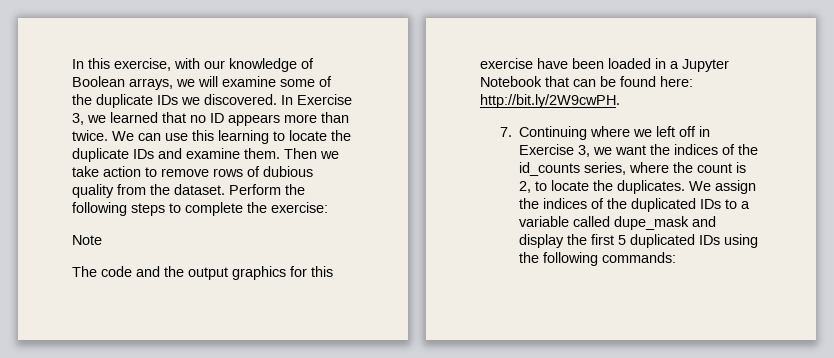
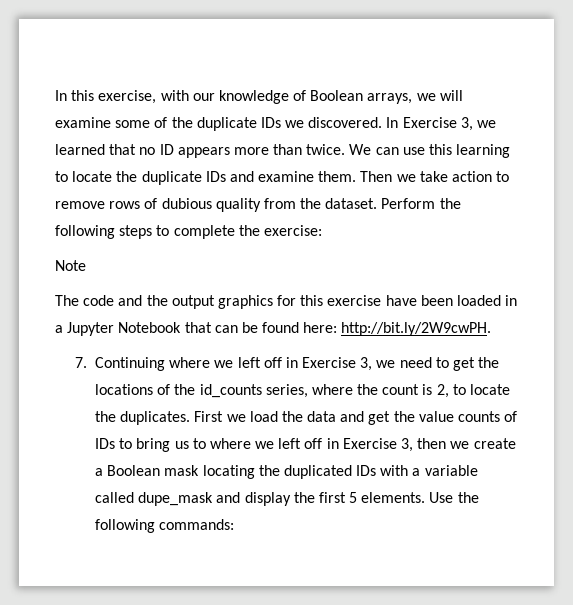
- 7. Continuing where we left off in Exercise 3, we want the indices of the id_counts series, where the count is 2, to locate the duplicates.
+ 7. Continuing where we left off in Exercise 3, we need to get the locations of the id_counts series, where the count is 2, to locate the duplicates.
- We assign the indices of the duplicated IDs to a variable called dupe_mask and display the first 5 duplicated IDs using the following commands:
+ First we load the data and get the value counts of IDs to bring us to where we left off in Exercise 3, then we create a Boolean mask locating the duplicated IDs with a variable called dupe_mask and display the first 5 elements. Use the following commands:

